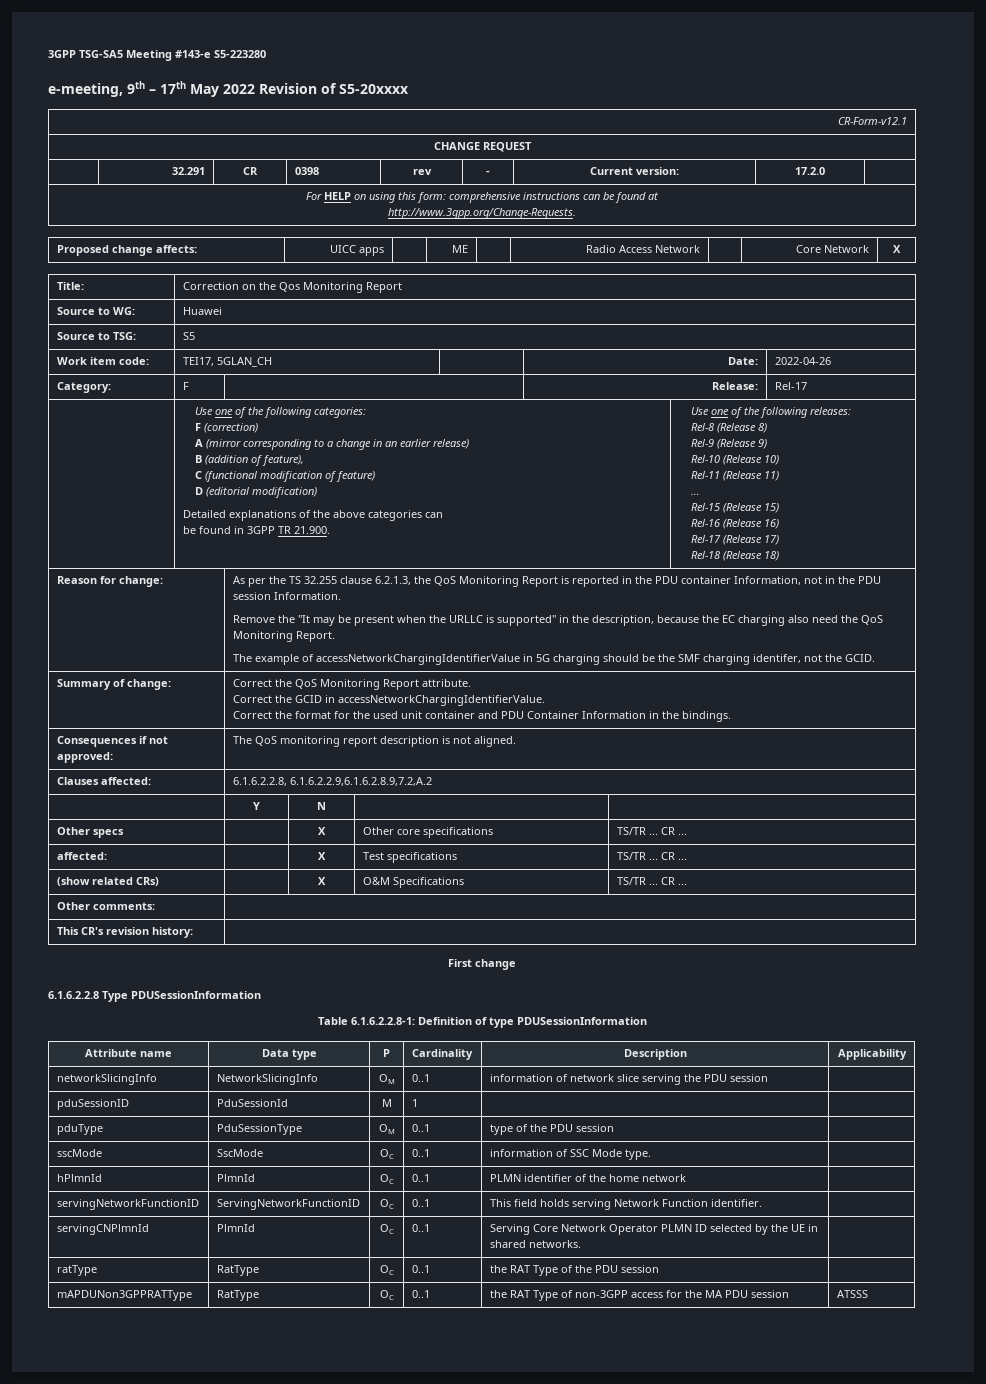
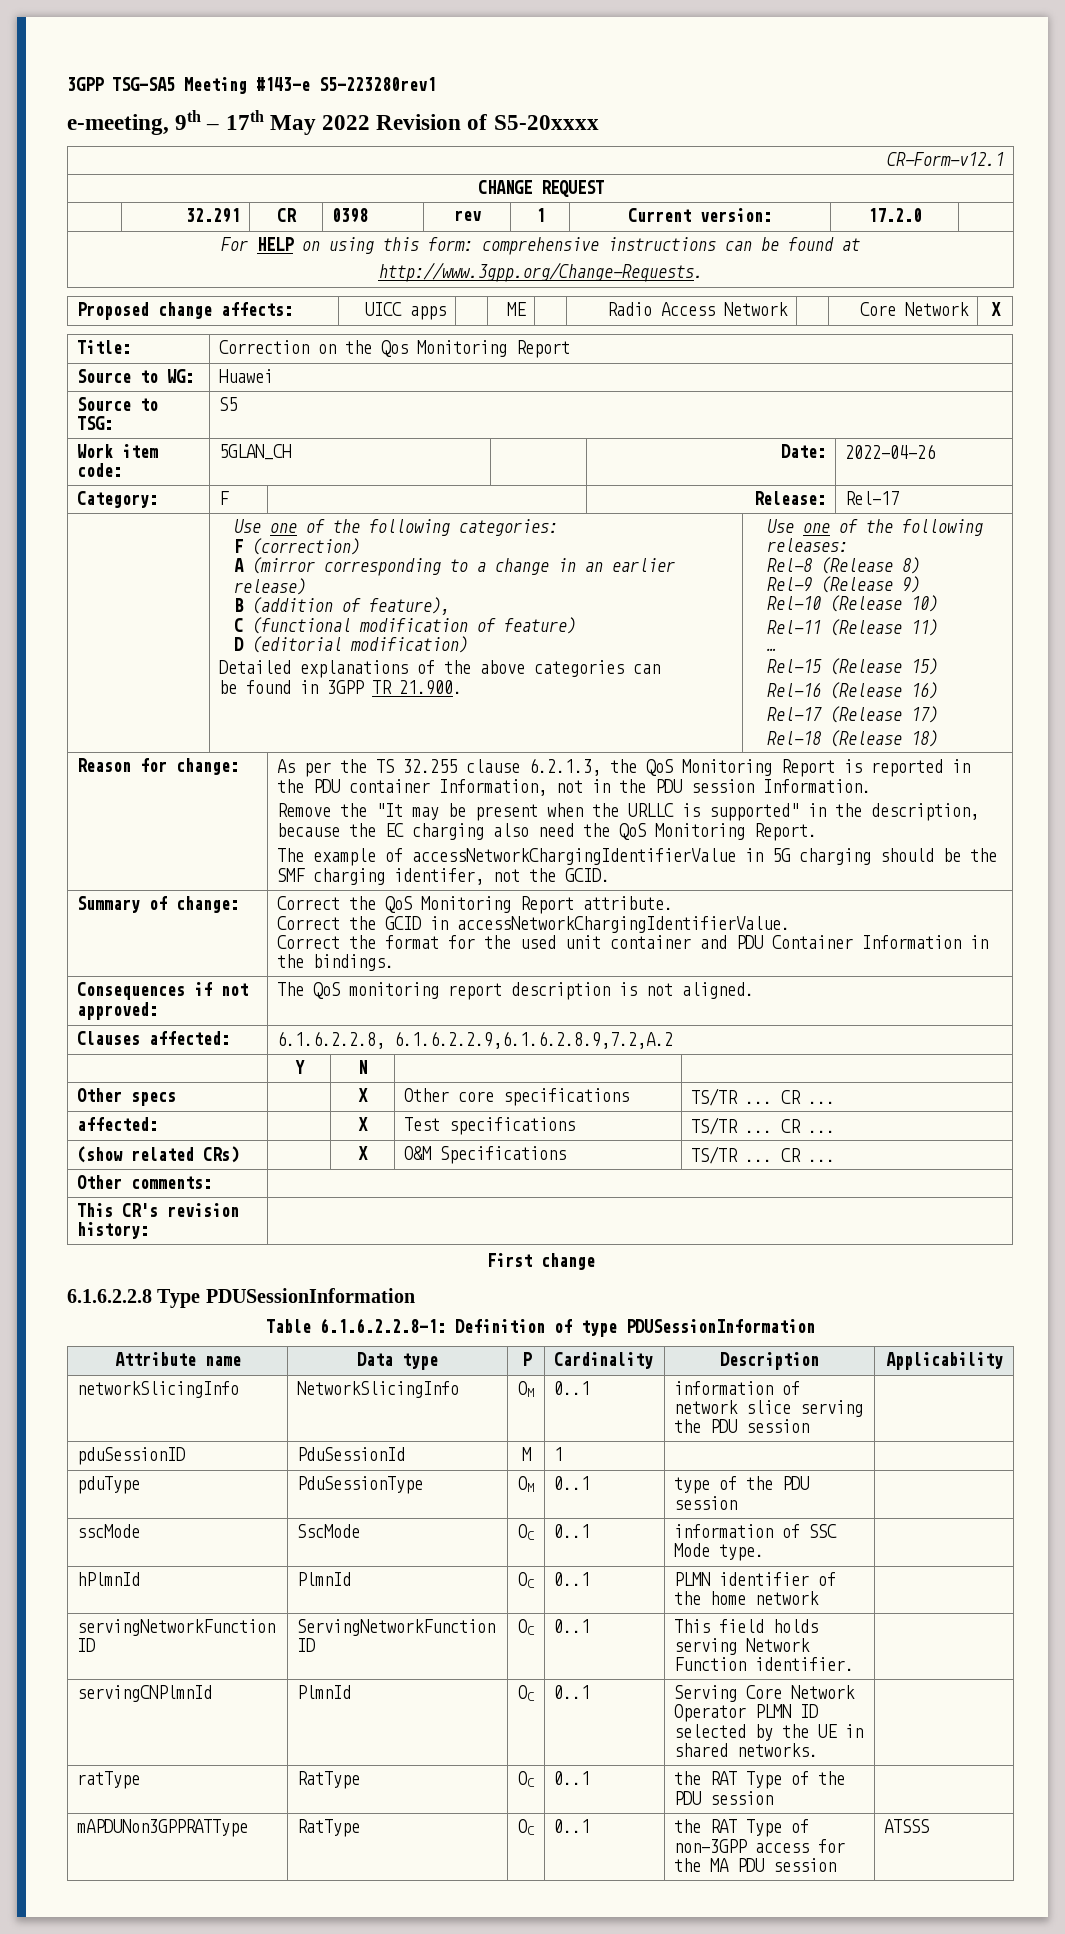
- 3GPP TSG-SA5 Meeting #143-e S5-223280
+ 3GPP TSG-SA5 Meeting #143-e S5-223280rev1
- | 32.291 | CR | 0398 | rev | - | Current version: | 17.2.0 |
+ | 32.291 | CR | 0398 | rev | 1 | Current version: | 17.2.0 |
- Work item code: | TEI17, 5GLAN_CH | | Date: | 2022-04-26
+ Work item code: | 5GLAN_CH | | Date: | 2022-04-26

